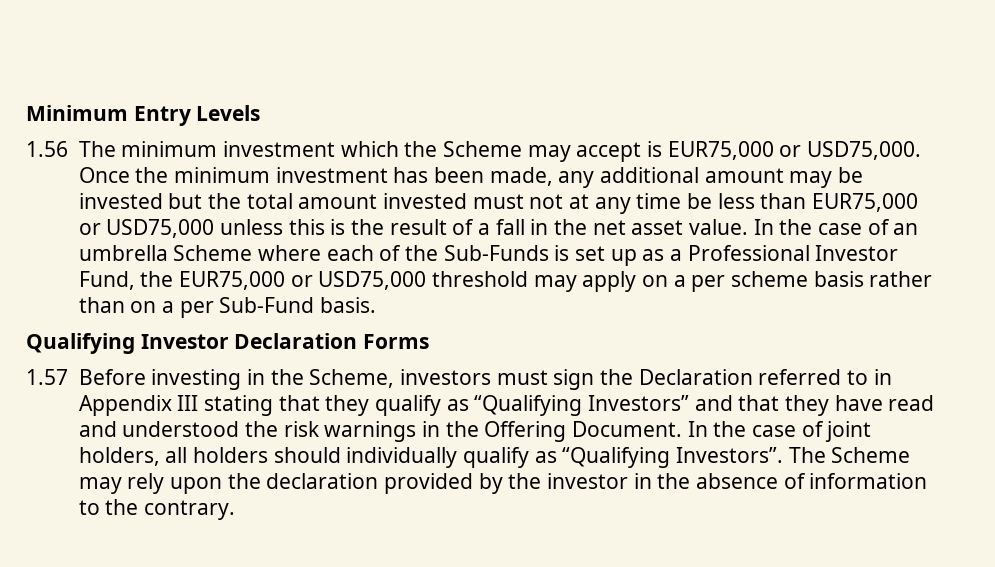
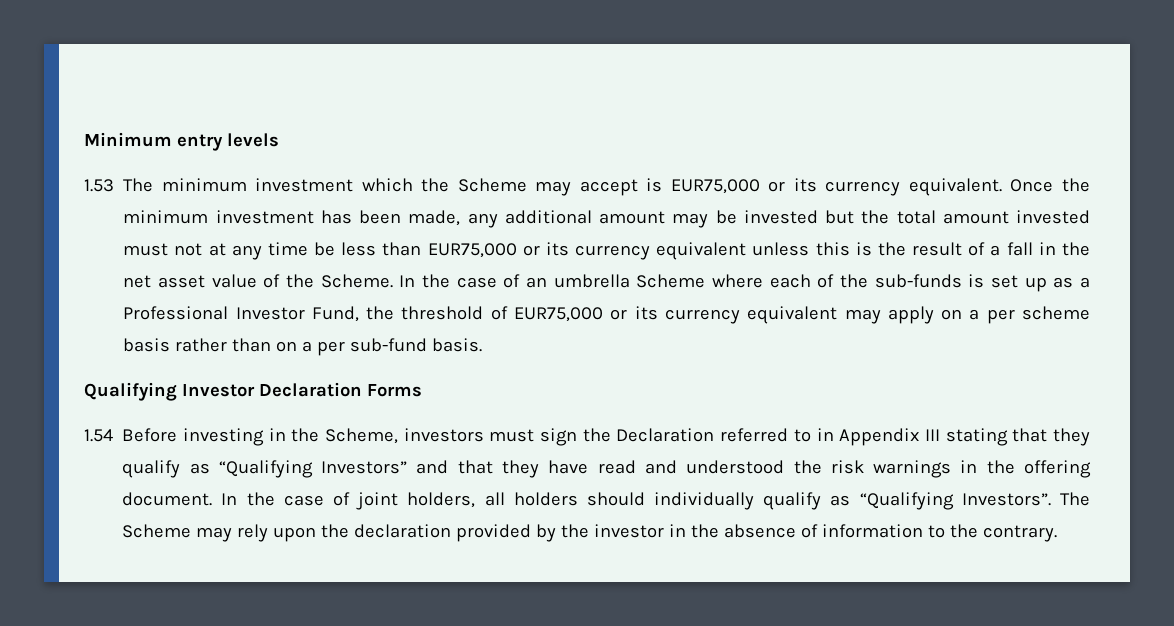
- Minimum Entry Levels
- 1.56 The minimum investment which the Scheme may accept is EUR75,000 or USD75,000.
+ Minimum entry levels
+ 1.53 The minimum investment which the Scheme may accept is EUR75,000 or its currency equivalent.
- Once the minimum investment has been made, any additional amount may be invested but the total amount invested must not at any time be less than EUR75,000 or USD75,000 unless this is the result of a fall in the net asset value.
+ Once the minimum investment has been made, any additional amount may be invested but the total amount invested must not at any time be less than EUR75,000 or its currency equivalent unless this is the result of a fall in the net asset value of the Scheme.
- In the case of an umbrella Scheme where each of the Sub-Funds is set up as a Professional Investor Fund, the EUR75,000 or USD75,000 threshold may apply on a per scheme basis rather than on a per Sub-Fund basis.
+ In the case of an umbrella Scheme where each of the sub-funds is set up as a Professional Investor Fund, the threshold of EUR75,000 or its currency equivalent may apply on a per scheme basis rather than on a per sub-fund basis.
- 1.57 Before investing in the Scheme, investors must sign the Declaration referred to in Appendix III stating that they qualify as “Qualifying Investors” and that they have read and understood the risk warnings in the Offering Document.
+ 1.54 Before investing in the Scheme, investors must sign the Declaration referred to in Appendix III stating that they qualify as “Qualifying Investors” and that they have read and understood the risk warnings in the offering document.

